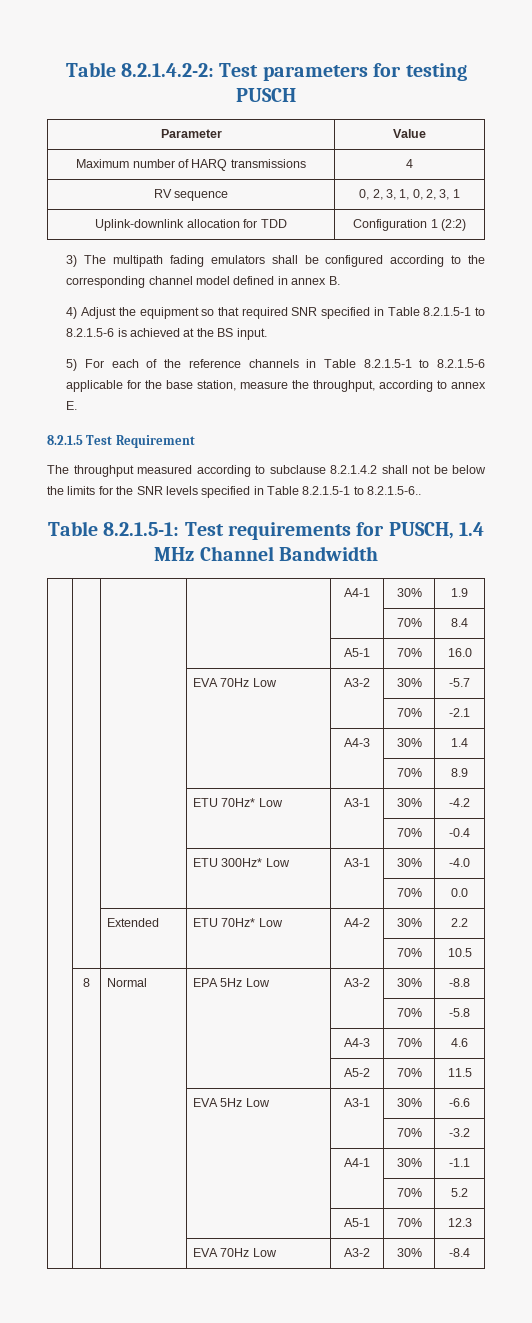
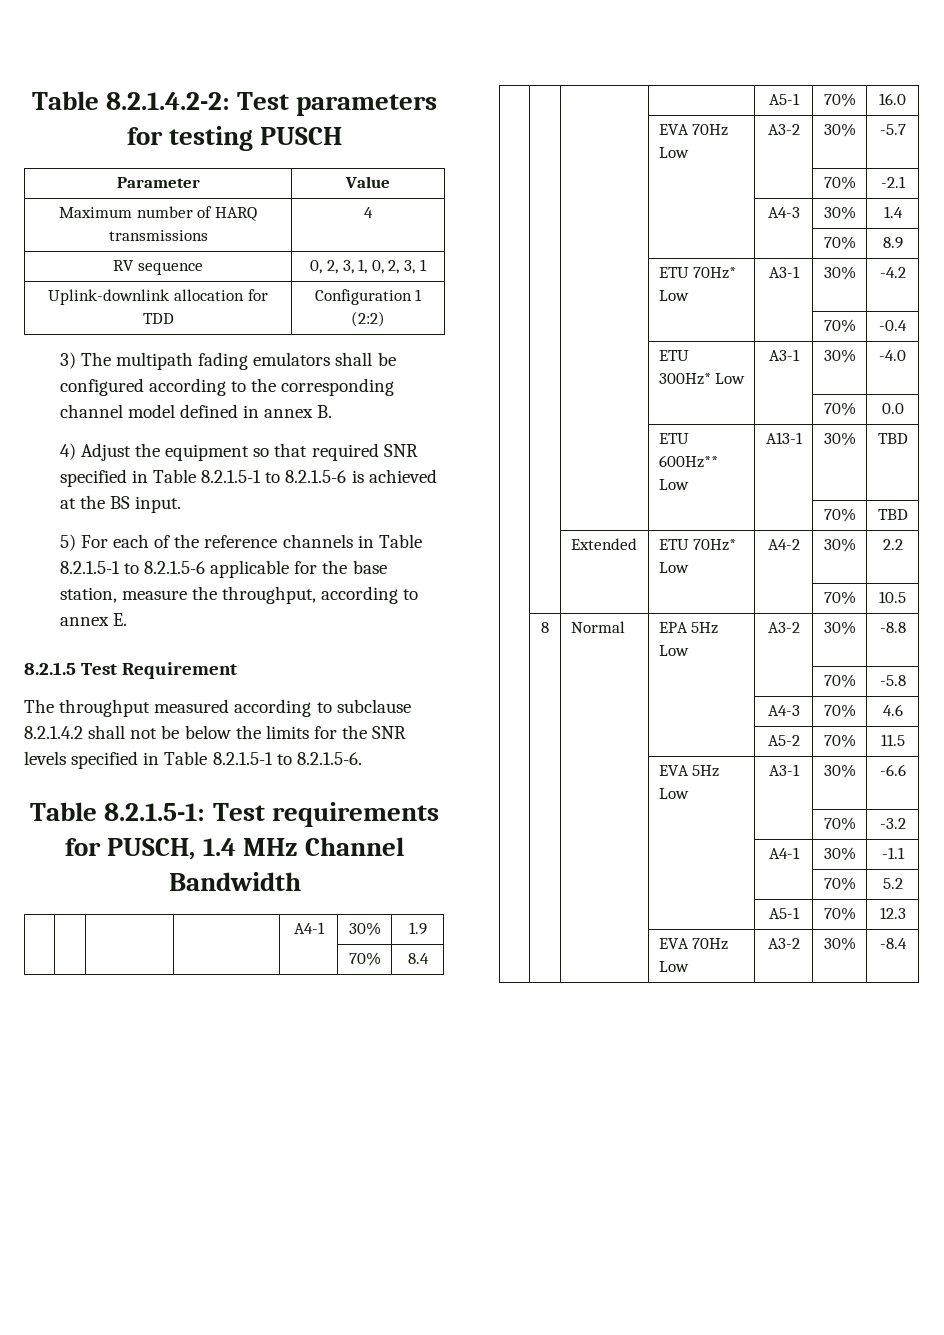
- The throughput measured according to subclause 8.2.1.4.2 shall not be below the limits for the SNR levels specified in Table 8.2.1.5-1 to 8.2.1.5-6..
+ The throughput measured according to subclause 8.2.1.4.2 shall not be below the limits for the SNR levels specified in Table 8.2.1.5-1 to 8.2.1.5-6.
+ | | | ETU 600Hz** Low | A13-1 | 30% | TBD
+ | | | | | 70% | TBD

